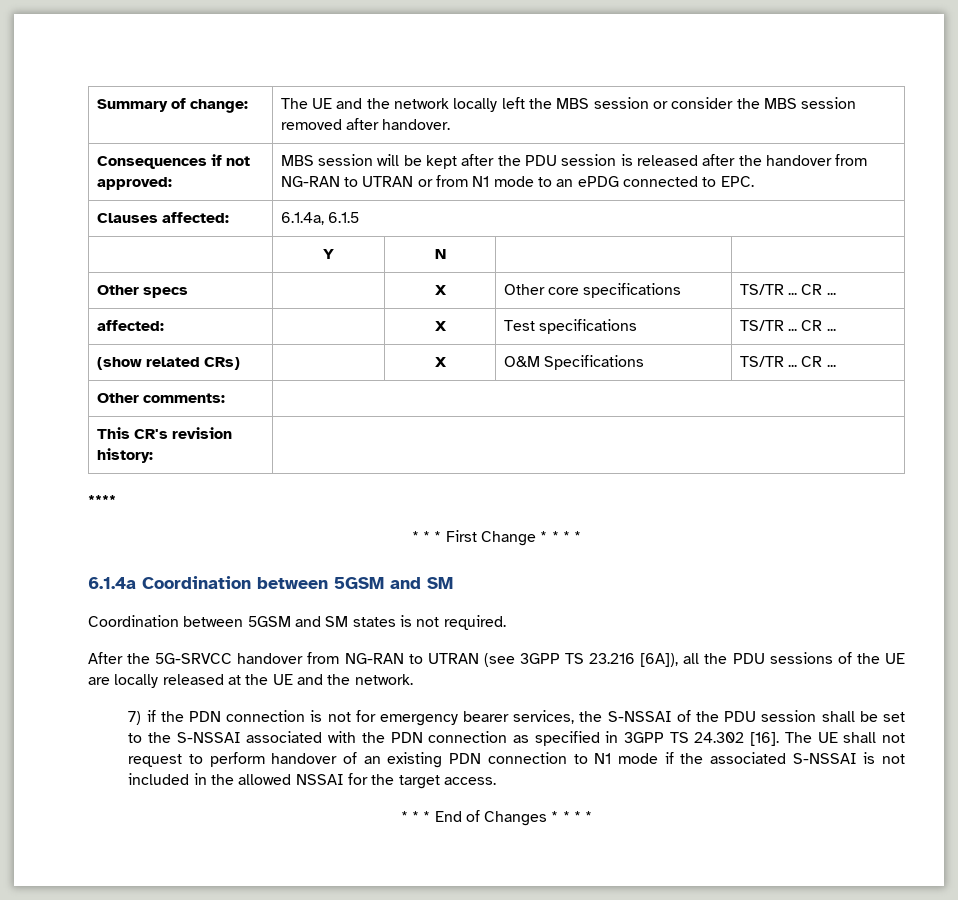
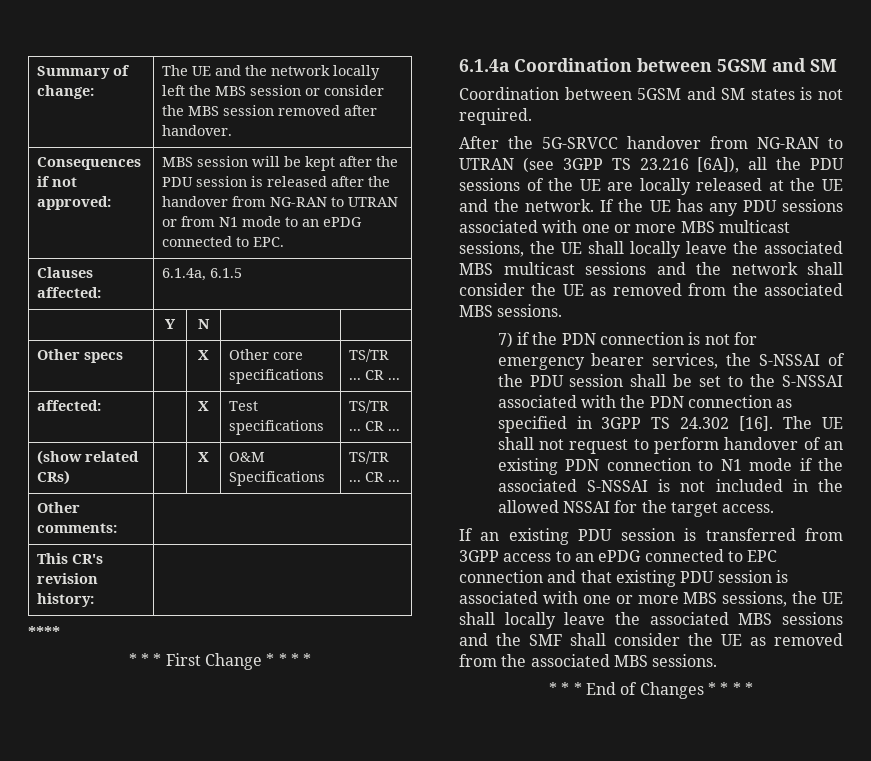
+ If the UE has any PDU sessions associated with one or more MBS multicast sessions, the UE shall locally leave the associated MBS multicast sessions and the network shall consider the UE as removed from the associated MBS sessions.
+ If an existing PDU session is transferred from 3GPP access to an ePDG connected to EPC connection and that existing PDU session is associated with one or more MBS sessions, the UE shall locally leave the associated MBS sessions and the SMF shall consider the UE as removed from the associated MBS sessions.

